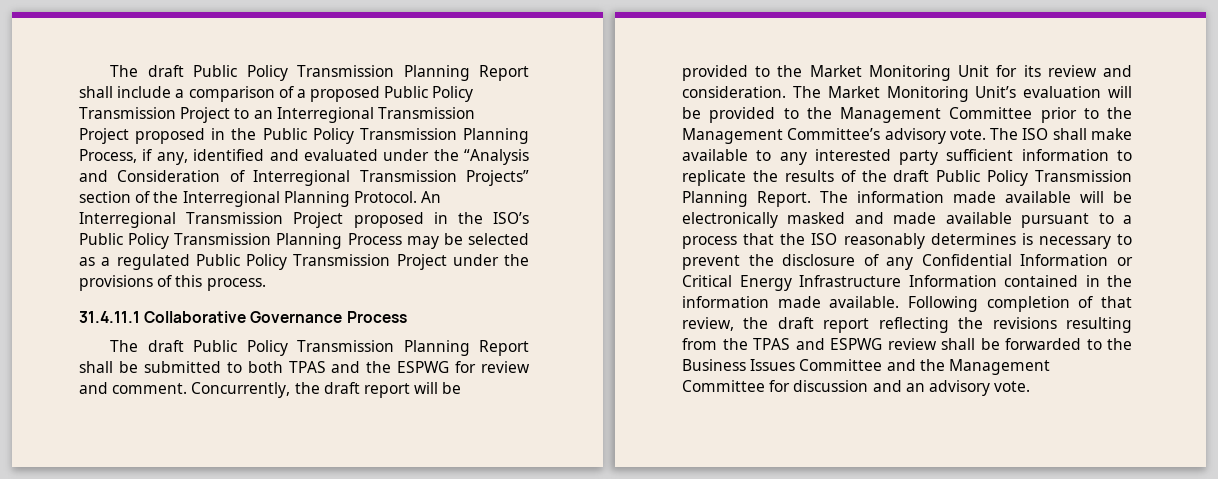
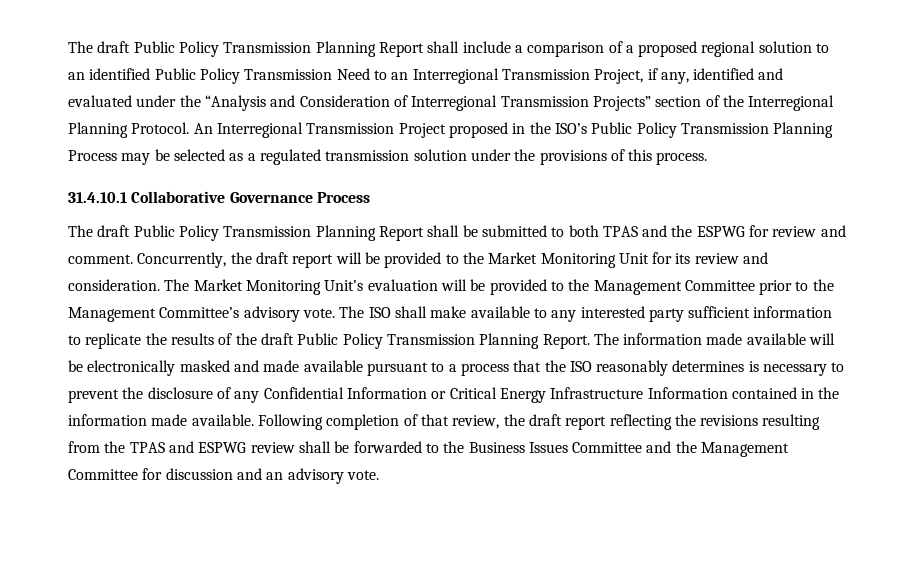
- The draft Public Policy Transmission Planning Report shall include a comparison of a proposed Public Policy Transmission Project to an Interregional Transmission Project proposed in the Public Policy Transmission Planning Process, if any, identified and evaluated under the “Analysis and Consideration of Interregional Transmission Projects” section of the Interregional Planning Protocol.
+ The draft Public Policy Transmission Planning Report shall include a comparison of a proposed regional solution to an identified Public Policy Transmission Need to an Interregional Transmission Project, if any, identified and evaluated under the “Analysis and Consideration of Interregional Transmission Projects” section of the Interregional Planning Protocol.
- An Interregional Transmission Project proposed in the ISO’s Public Policy Transmission Planning Process may be selected as a regulated Public Policy Transmission Project under the provisions of this process.
+ An Interregional Transmission Project proposed in the ISO’s Public Policy Transmission Planning Process may be selected as a regulated transmission solution under the provisions of this process.
- 31.4.11.1 Collaborative Governance Process
+ 31.4.10.1 Collaborative Governance Process

